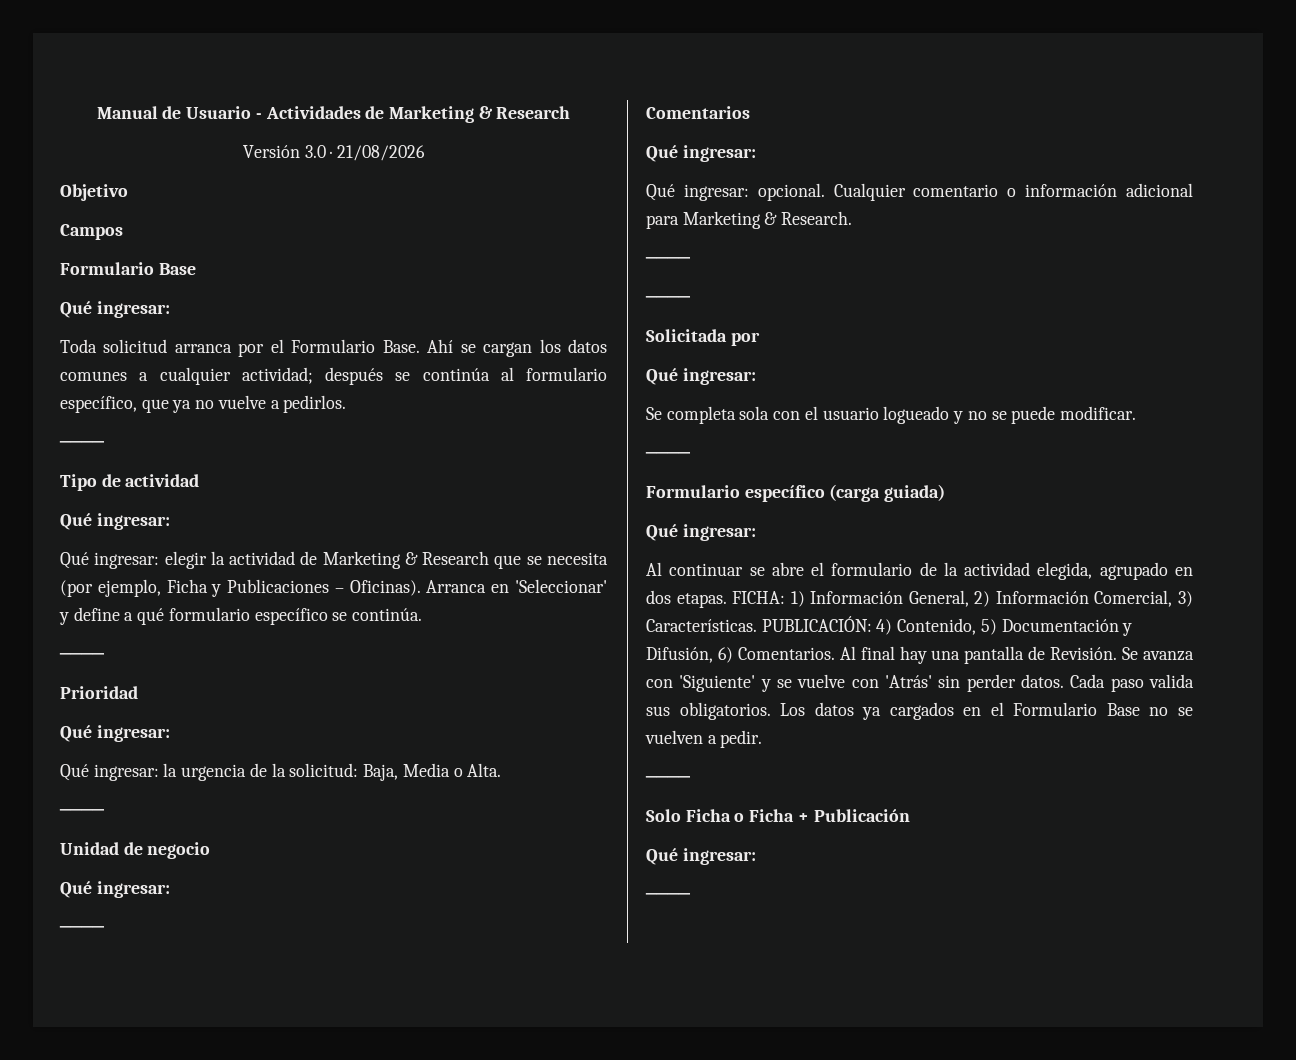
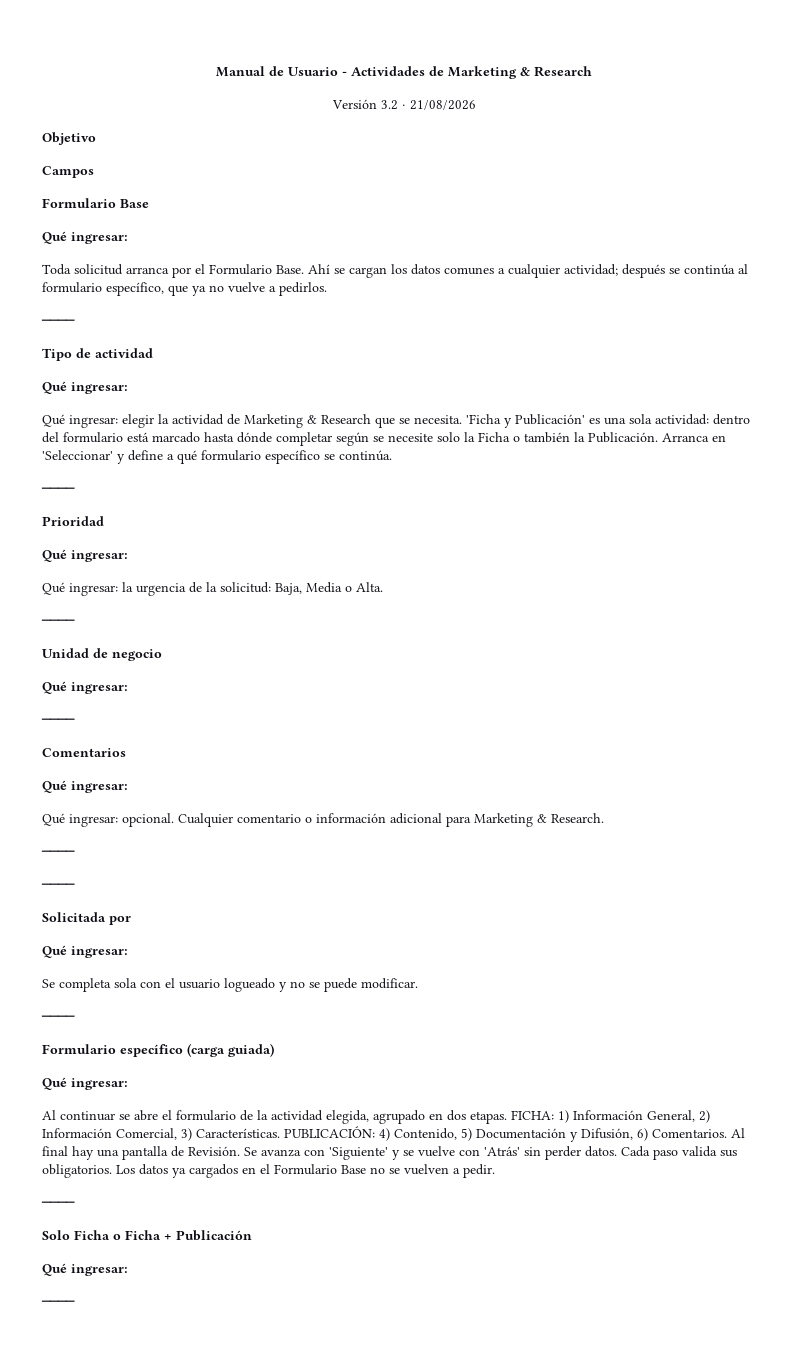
- Versión 3.0 · 21/08/2026
+ Versión 3.2 · 21/08/2026
- Qué ingresar: elegir la actividad de Marketing & Research que se necesita (por ejemplo, Ficha y Publicaciones – Oficinas).
+ Qué ingresar: elegir la actividad de Marketing & Research que se necesita. 'Ficha y Publicación' es una sola actividad: dentro del formulario está marcado hasta dónde completar según se necesite solo la Ficha o también la Publicación.

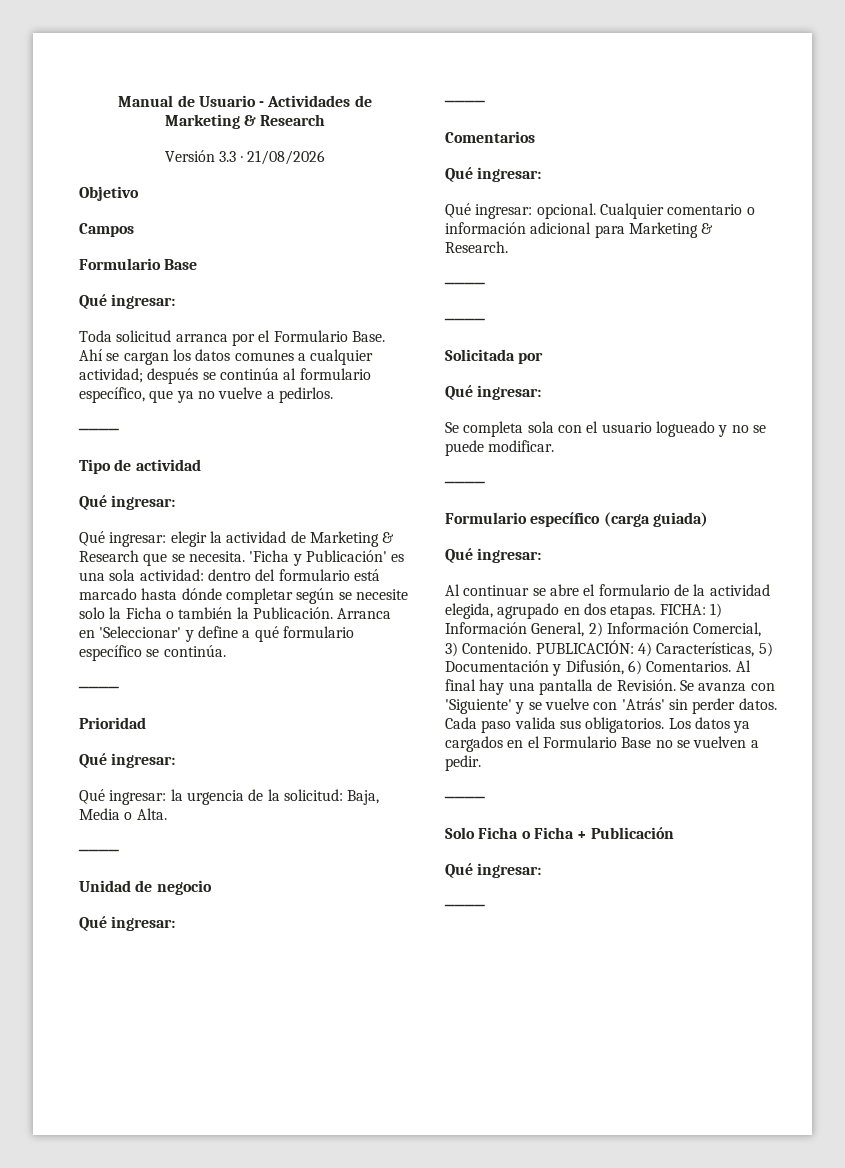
- Versión 3.2 · 21/08/2026
+ Versión 3.3 · 21/08/2026
- FICHA: 1) Información General, 2) Información Comercial, 3) Características.
+ FICHA: 1) Información General, 2) Información Comercial, 3) Contenido.
- PUBLICACIÓN: 4) Contenido, 5) Documentación y Difusión, 6) Comentarios.
+ PUBLICACIÓN: 4) Características, 5) Documentación y Difusión, 6) Comentarios.

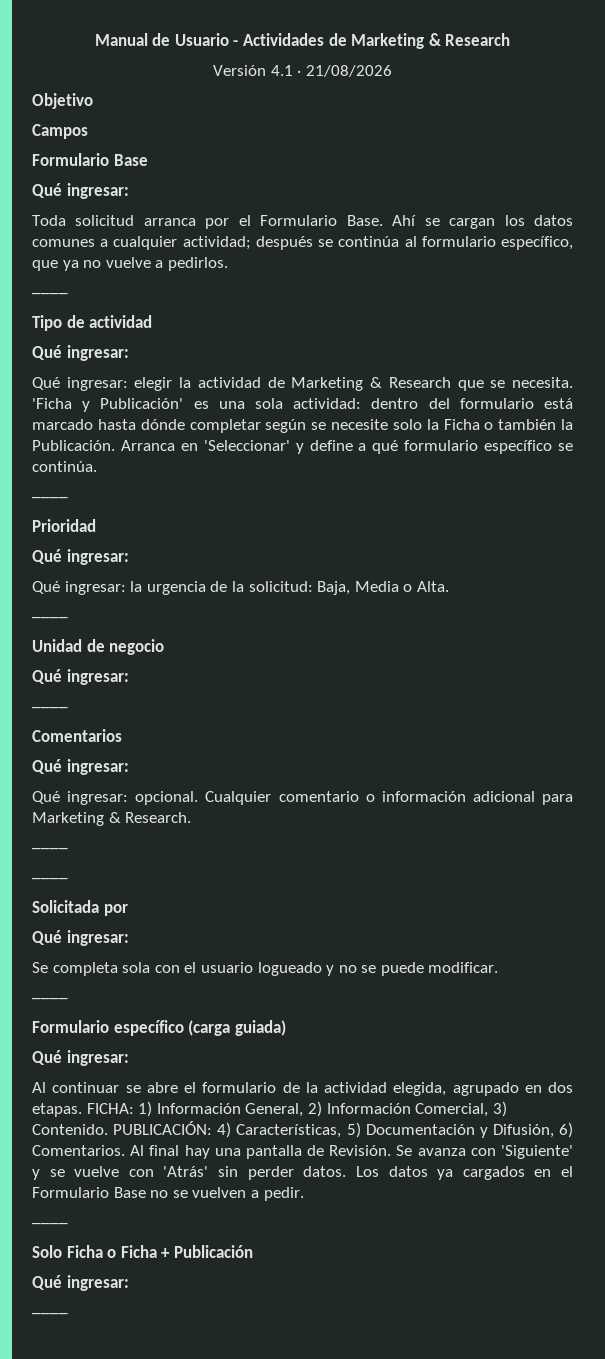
- Versión 3.3 · 21/08/2026
+ Versión 4.1 · 21/08/2026
- Cada paso valida sus obligatorios.

